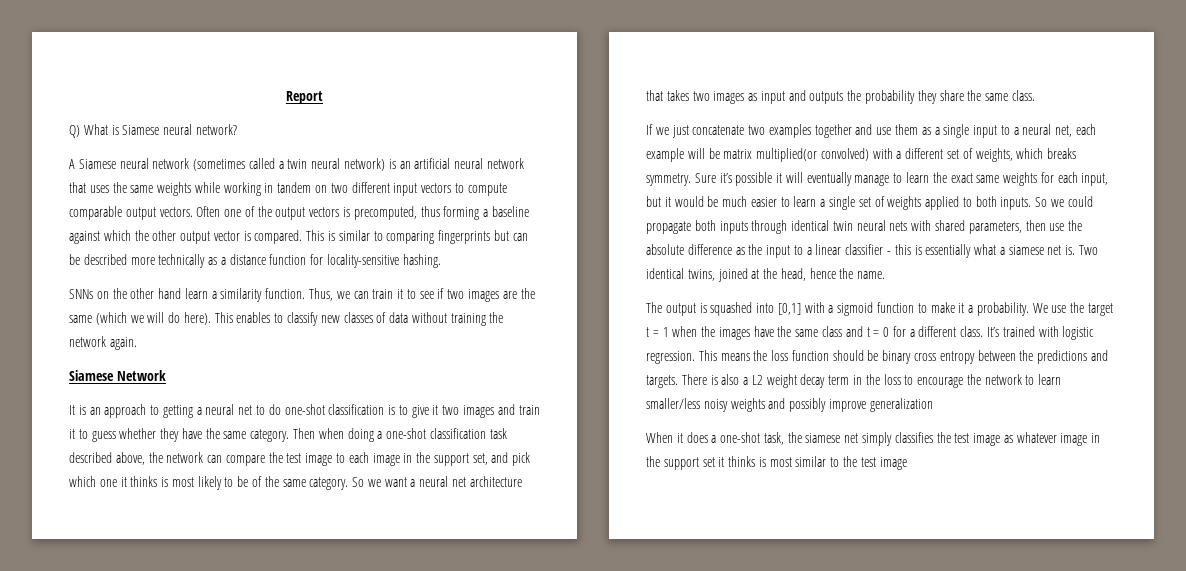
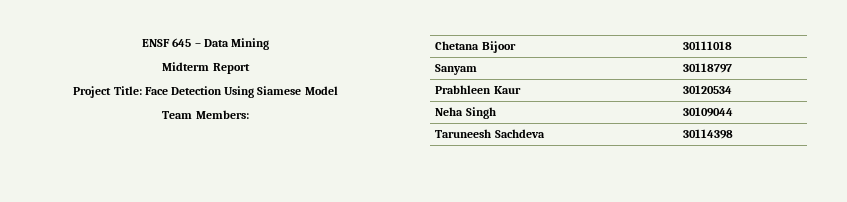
- Report
- Q) What is Siamese neural network?
- A Siamese neural network (sometimes called a twin neural network) is an artificial neural network that uses the same weights while working in tandem on two different input vectors to compute comparable output vectors. Often one of the output vectors is precomputed, thus forming a baseline against which the other output vector is compared. This is similar to comparing fingerprints but can be described more technically as a distance function for locality-sensitive hashing.
- SNNs on the other hand learn a similarity function. Thus, we can train it to see if two images are the same (which we will do here). This enables to classify new classes of data without training the network again.
- Siamese Network
- It is an approach to getting a neural net to do one-shot classification is to give it two images and train it to guess whether they have the same category. Then when doing a one-shot classification task described above, the network can compare the test image to each image in the support set, and pick which one it thinks is most likely to be of the same category. So we want a neural net architecture that takes two images as input and outputs the probability they share the same class.
- If we just concatenate two examples together and use them as a single input to a neural net, each example will be matrix multiplied(or convolved) with a different set of weights, which breaks symmetry. Sure it’s possible it will eventually manage to learn the exact same weights for each input, but it would be much easier to learn a single set of weights applied to both inputs. So we could propagate both inputs through identical twin neural nets with shared parameters, then use the absolute difference as the input to a linear classifier - this is essentially what a siamese net is. Two identical twins, joined at the head, hence the name.
- The output is squashed into [0,1] with a sigmoid function to make it a probability. We use the target t = 1 when the images have the same class and t = 0 for a different class. It’s trained with logistic regression. This means the loss function should be binary cross entropy between the predictions and targets. There is also a L2 weight decay term in the loss to encourage the network to learn smaller/less noisy weights and possibly improve generalization
- When it does a one-shot task, the siamese net simply classifies the test image as whatever image in the support set it thinks is most similar to the test image
+ ENSF 645 – Data Mining
+ Midterm Report
+ Project Title: Face Detection Using Siamese Model
+ Team Members:
+ Chetana Bijoor | 30111018
+ Sanyam | 30118797
+ Prabhleen Kaur | 30120534
+ Neha Singh | 30109044
+ Taruneesh Sachdeva | 30114398

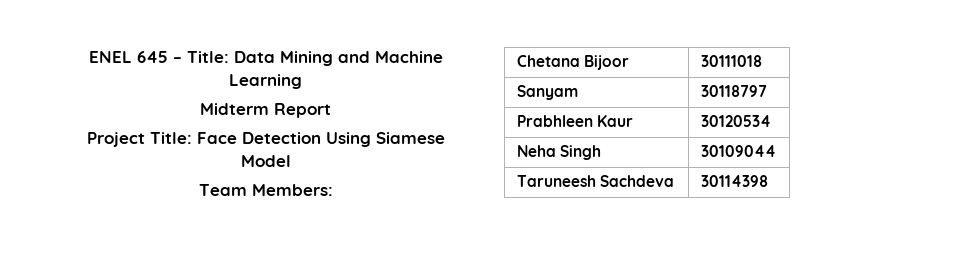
- ENSF 645 – Data Mining
+ ENEL 645 – Title: Data Mining and Machine Learning

